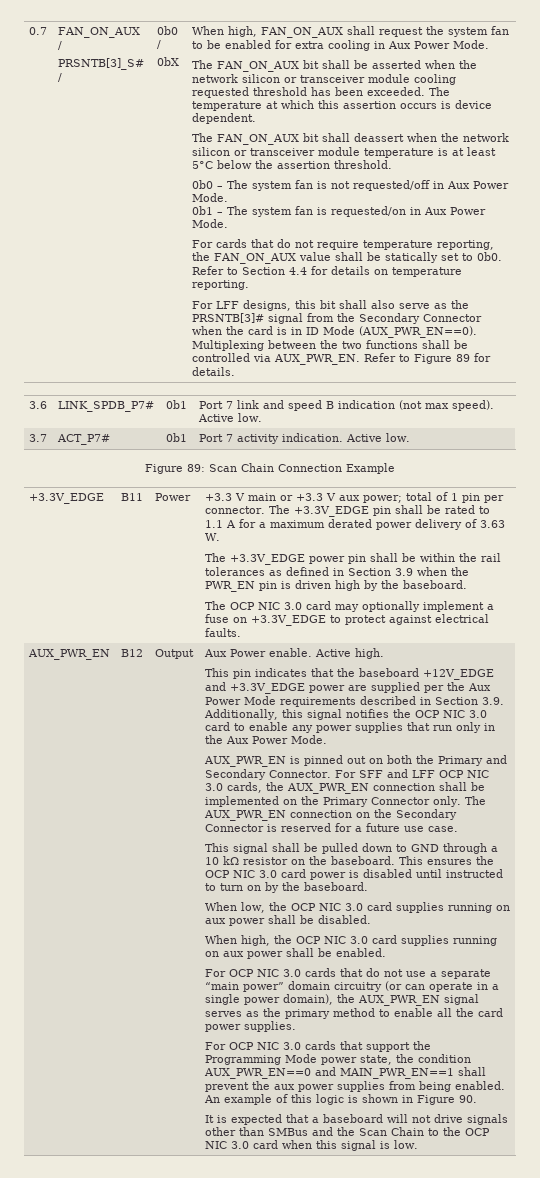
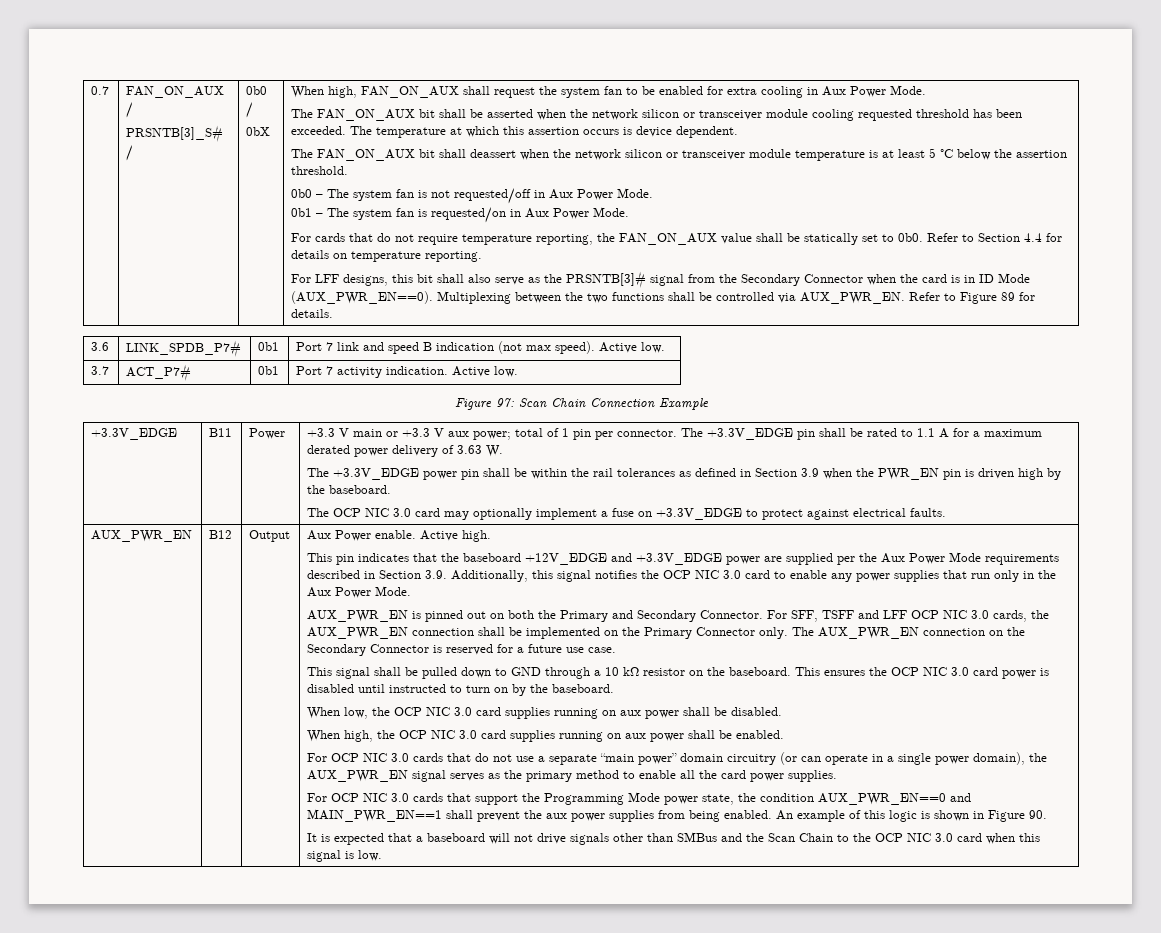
- The FAN_ON_AUX bit shall deassert when the network silicon or transceiver module temperature is at least 5°C below the assertion threshold.
+ The FAN_ON_AUX bit shall deassert when the network silicon or transceiver module temperature is at least 5 °C below the assertion threshold.
- Figure 89: Scan Chain Connection Example
+ Figure 97: Scan Chain Connection Example
- For SFF and LFF OCP NIC 3.0 cards, the AUX_PWR_EN connection shall be implemented on the Primary Connector only.
+ For SFF, TSFF and LFF OCP NIC 3.0 cards, the AUX_PWR_EN connection shall be implemented on the Primary Connector only.

